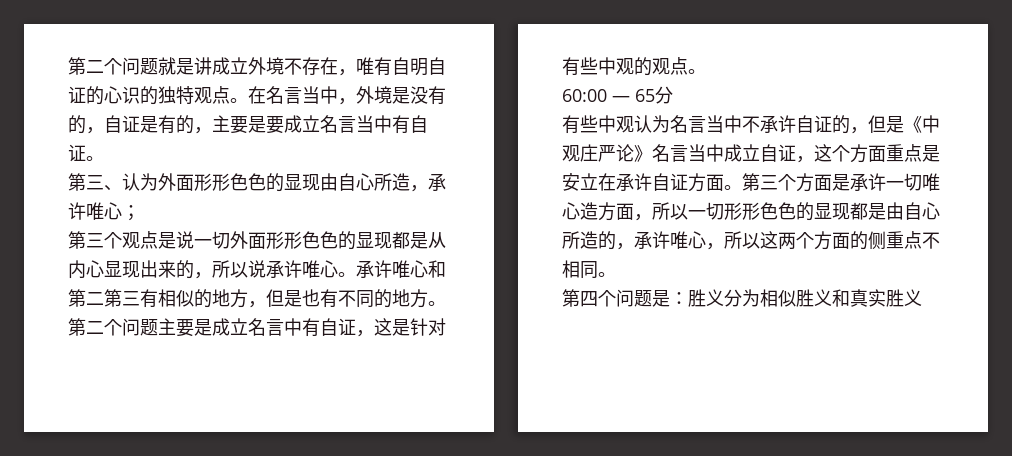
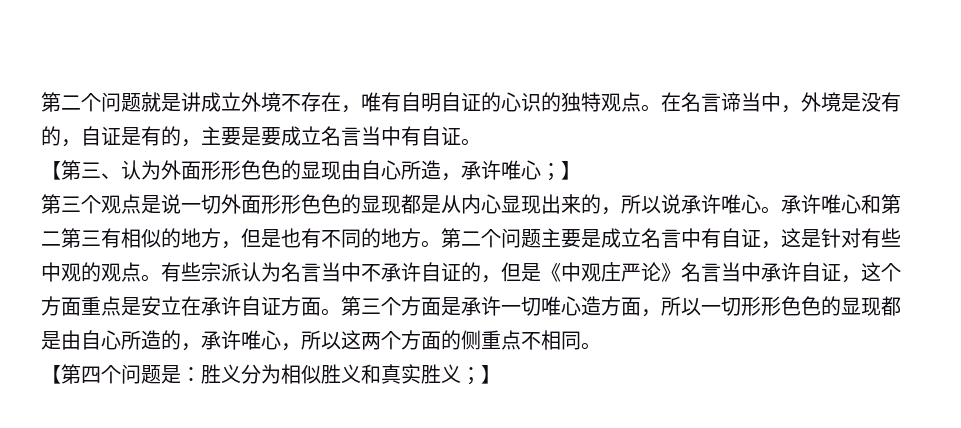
- 在名言当中，外境是没有的，自证是有的，主要是要成立名言当中有自证。
+ 在名言谛当中，外境是没有的，自证是有的，主要是要成立名言当中有自证。
- 第三、认为外面形形色色的显现由自心所造，承许唯心；
+ 【第三、认为外面形形色色的显现由自心所造，承许唯心；】
- 第二个问题主要是成立名言中有自证，这是针对有些中观的观点。
- 60:00 — 65分
- 有些中观认为名言当中不承许自证的，但是《中观庄严论》名言当中成立自证，这个方面重点是安立在承许自证方面。
+ 第二个问题主要是成立名言中有自证，这是针对有些中观的观点。有些宗派认为名言当中不承许自证的，但是《中观庄严论》名言当中承许自证，这个方面重点是安立在承许自证方面。
- 第四个问题是：胜义分为相似胜义和真实胜义
+ 【第四个问题是：胜义分为相似胜义和真实胜义；】

